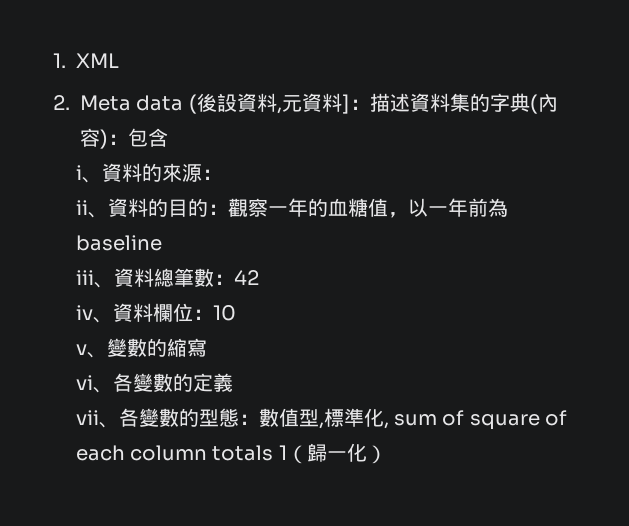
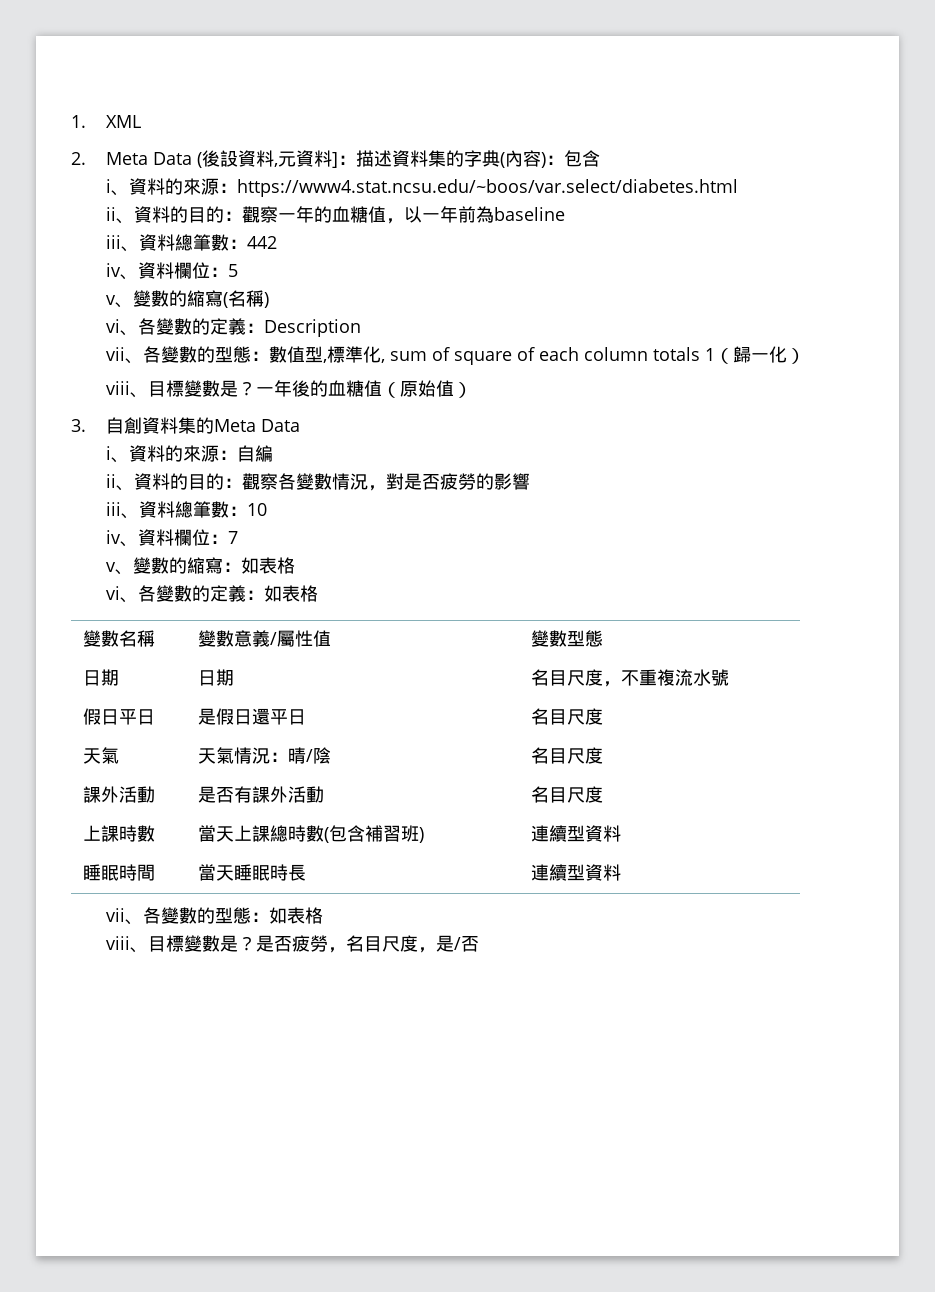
- 2. Meta data (後設資料,元資料]：描述資料集的字典(內容)：包含
+ 2. Meta Data (後設資料,元資料]：描述資料集的字典(內容)：包含
- i、資料的來源：
+ i、資料的來源：https://www4.stat.ncsu.edu/~boos/var.select/diabetes.html
- iii、資料總筆數：42
- iv、資料欄位：10
- v、變數的縮寫
- vi、各變數的定義
+ iii、資料總筆數：442
+ iv、資料欄位：5
+ v、變數的縮寫(名稱)
+ vi、各變數的定義：Description
+ viii、目標變數是？一年後的血糖值（原始值）
+ 3.自創資料集的Meta Data
+ i、資料的來源：自編
+ ii、資料的目的：觀察各變數情況，對是否疲勞的影響
+ iii、資料總筆數：10
+ iv、資料欄位：7
+ v、變數的縮寫：如表格
+ vi、各變數的定義：如表格
+ 變數名稱 | 變數意義/屬性值 | 變數型態
+ 日期 | 日期 | 名目尺度，不重複流水號
+ 假日平日 | 是假日還平日 | 名目尺度
+ 天氣 | 天氣情況：晴/陰 | 名目尺度
+ 課外活動 | 是否有課外活動 | 名目尺度
+ 上課時數 | 當天上課總時數(包含補習班) | 連續型資料
+ 睡眠時間 | 當天睡眠時長 | 連續型資料
+ vii、各變數的型態：如表格
+ viii、目標變數是？是否疲勞，名目尺度，是/否

